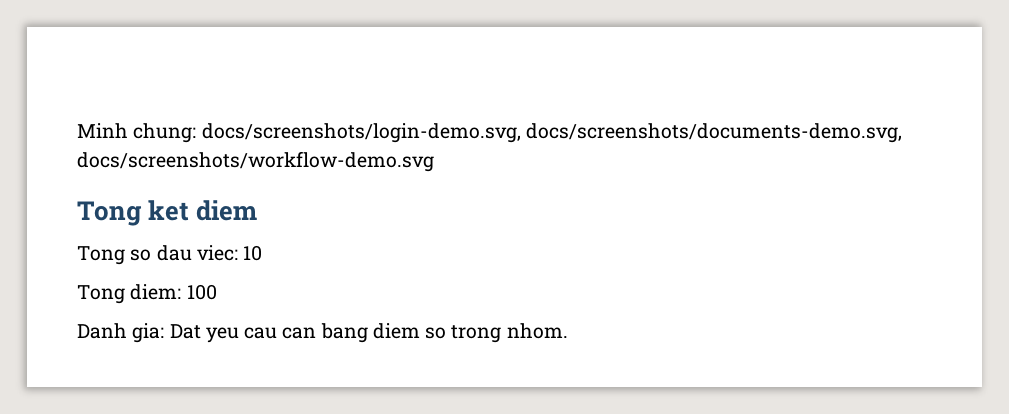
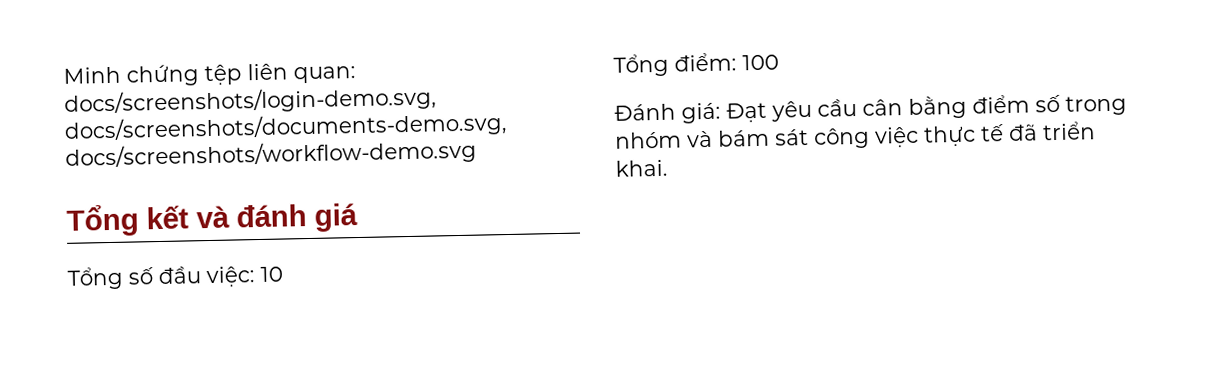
- Minh chung: docs/screenshots/login-demo.svg, docs/screenshots/documents-demo.svg, docs/screenshots/workflow-demo.svg
+ Minh chứng tệp liên quan: docs/screenshots/login-demo.svg, docs/screenshots/documents-demo.svg, docs/screenshots/workflow-demo.svg
- Tong ket diem
- Tong so dau viec: 10
+ Tổng kết và đánh giá
+ Tổng số đầu việc: 10
- Tong diem: 100
+ Tổng điểm: 100
- Danh gia: Dat yeu cau can bang diem so trong nhom.
+ Đánh giá: Đạt yêu cầu cân bằng điểm số trong nhóm và bám sát công việc thực tế đã triển khai.

